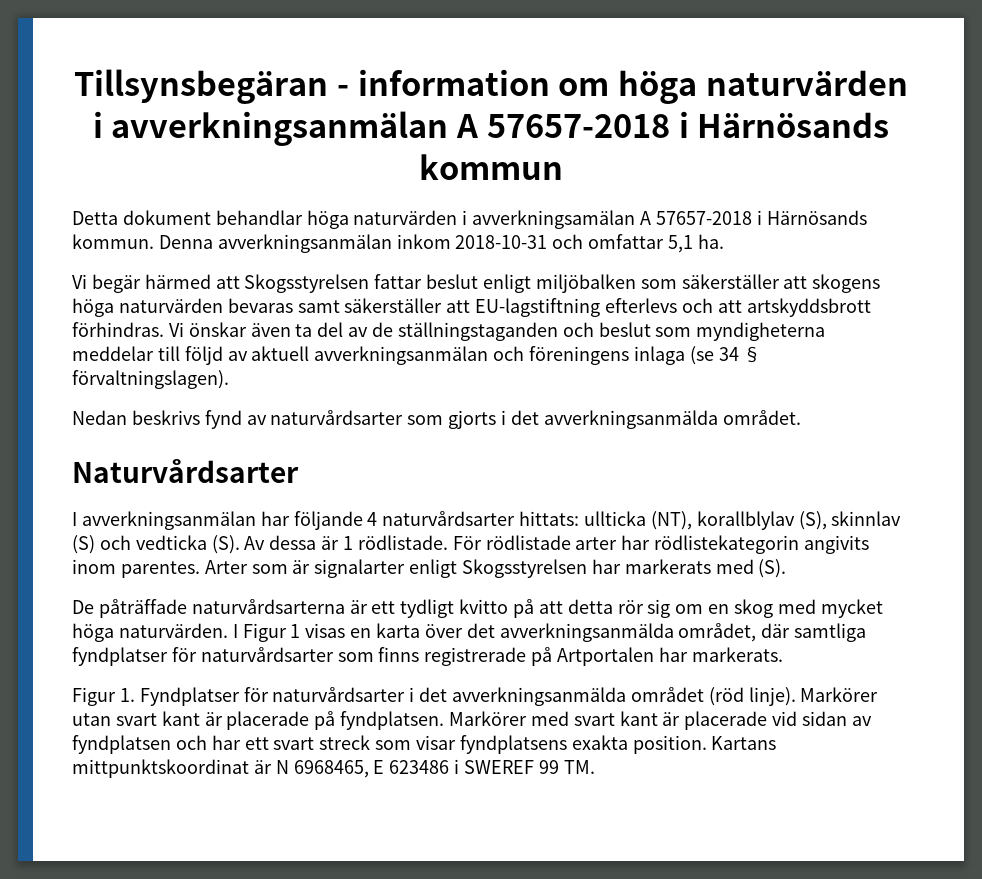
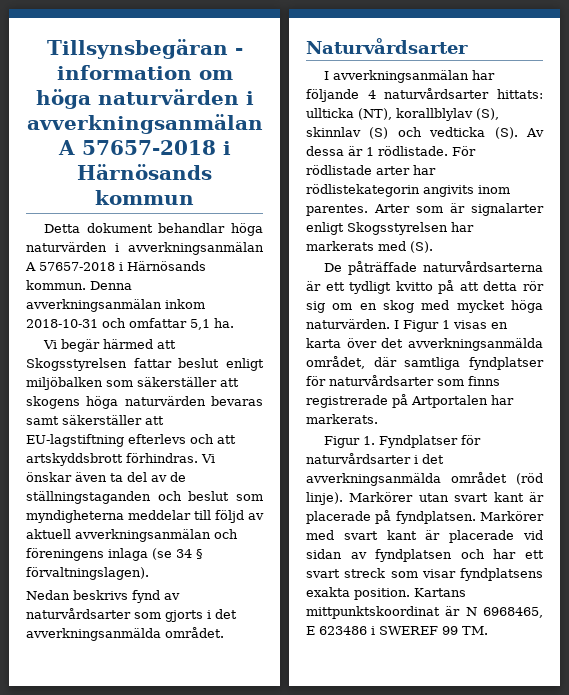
- Detta dokument behandlar höga naturvärden i avverkningsamälan A 57657-2018 i Härnösands kommun.
+ Detta dokument behandlar höga naturvärden i avverkningsanmälan A 57657-2018 i Härnösands kommun.

